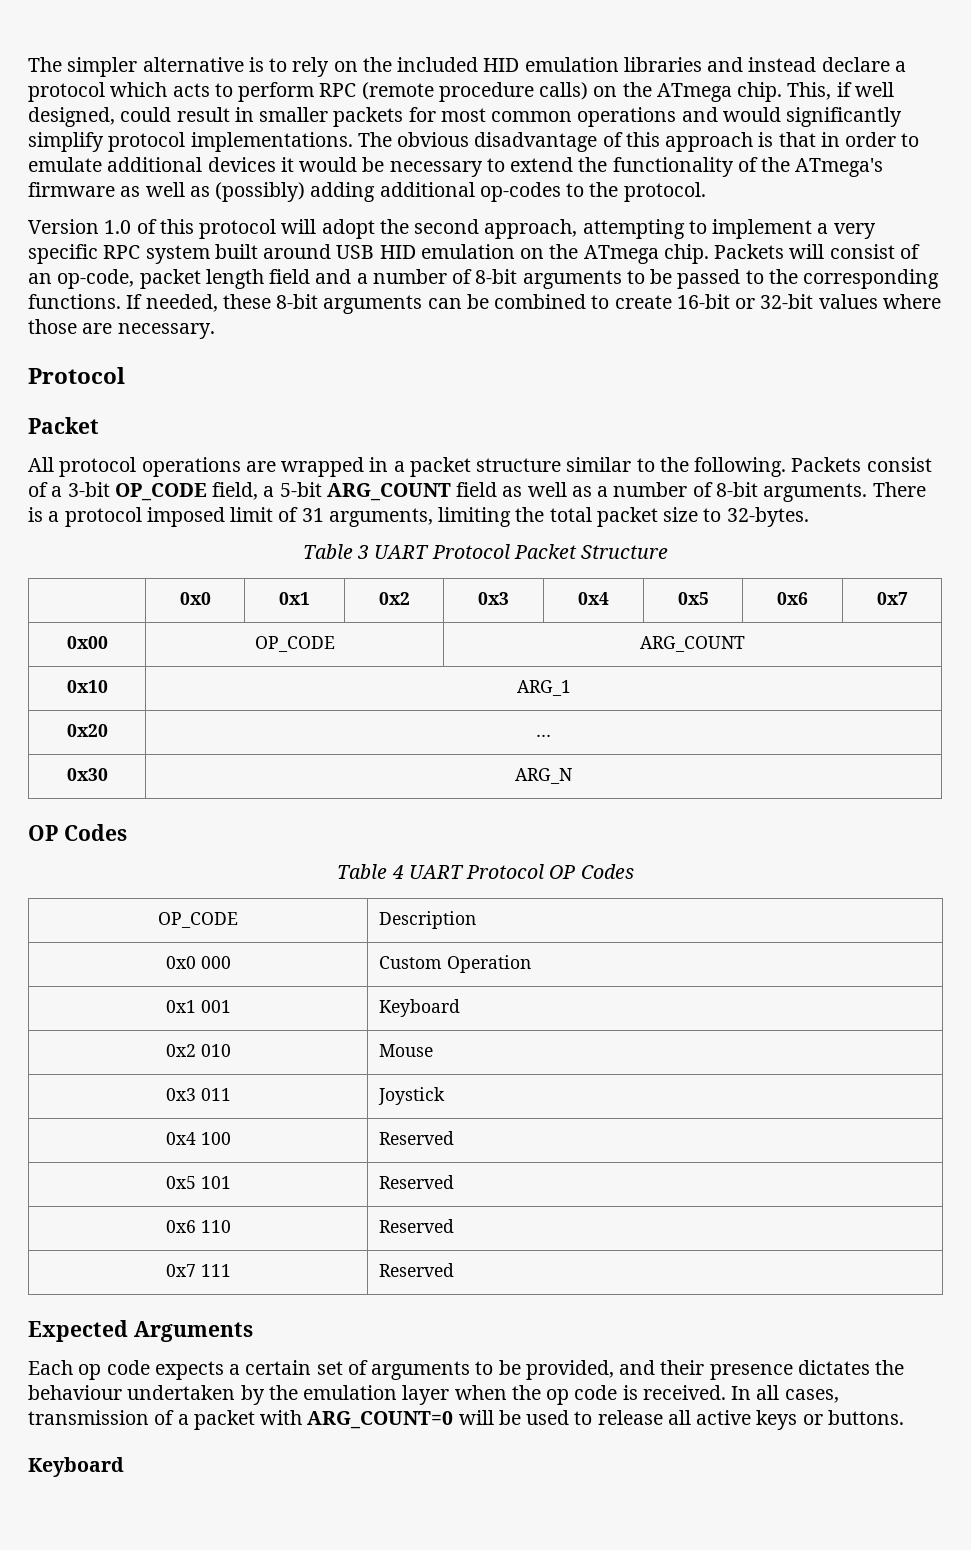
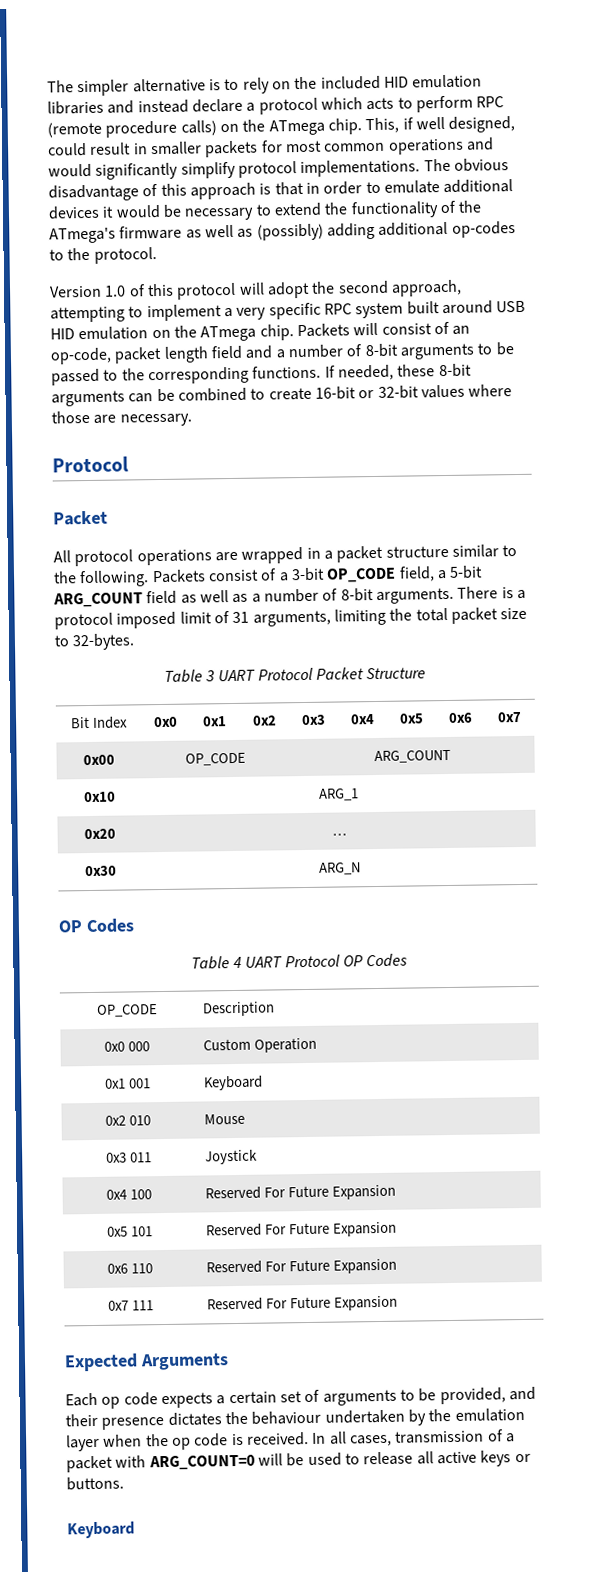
- | 0x0 | 0x1 | 0x2 | 0x3 | 0x4 | 0x5 | 0x6 | 0x7
+ Bit Index | 0x0 | 0x1 | 0x2 | 0x3 | 0x4 | 0x5 | 0x6 | 0x7
- 0x4 100 | Reserved
+ 0x4 100 | Reserved For Future Expansion
- 0x5 101 | Reserved
+ 0x5 101 | Reserved For Future Expansion
- 0x6 110 | Reserved
+ 0x6 110 | Reserved For Future Expansion
- 0x7 111 | Reserved
+ 0x7 111 | Reserved For Future Expansion

